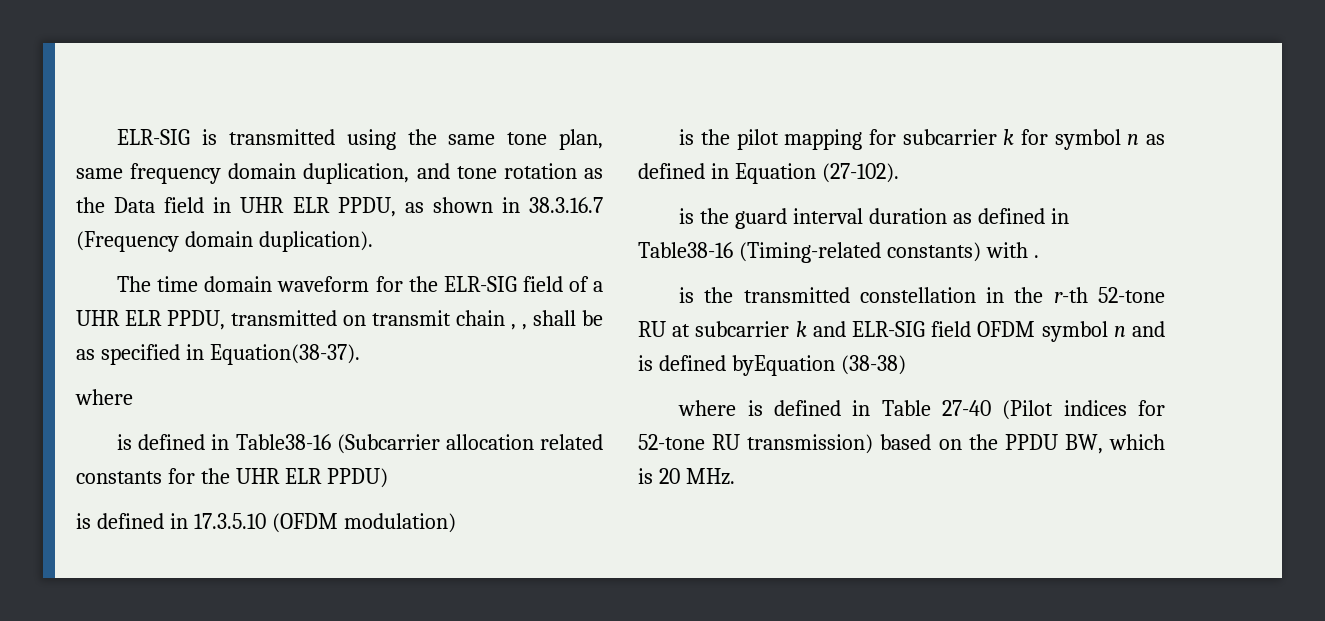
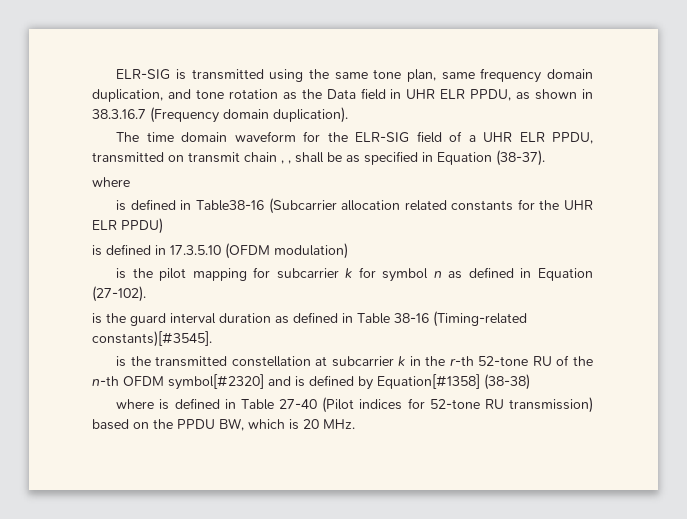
- The time domain waveform for the ELR-SIG field of a UHR ELR PPDU, transmitted on transmit chain , , shall be as specified in Equation(38-37).
+ The time domain waveform for the ELR-SIG field of a UHR ELR PPDU, transmitted on transmit chain , , shall be as specified in Equation (38-37).
- is the guard interval duration as defined in Table38-16 (Timing-related constants) with .
+ is the guard interval duration as defined in Table 38-16 (Timing-related constants)[#3545].
- is the transmitted constellation in the r-th 52-tone RU at subcarrier k and ELR-SIG field OFDM symbol n and is defined byEquation (38-38)
+ is the transmitted constellation at subcarrier k in the r-th 52-tone RU of the n-th OFDM symbol[#2320] and is defined by Equation[#1358] (38-38)

